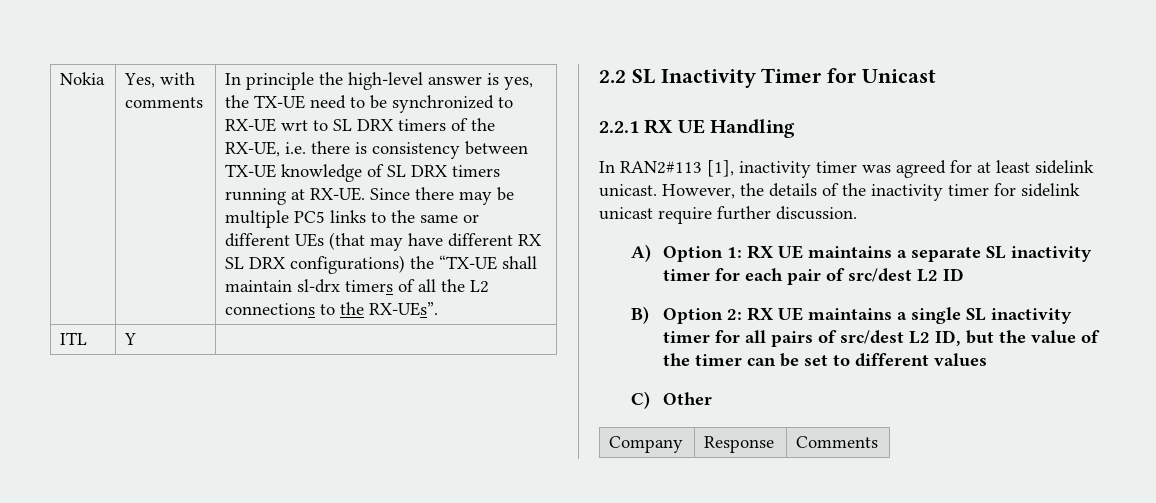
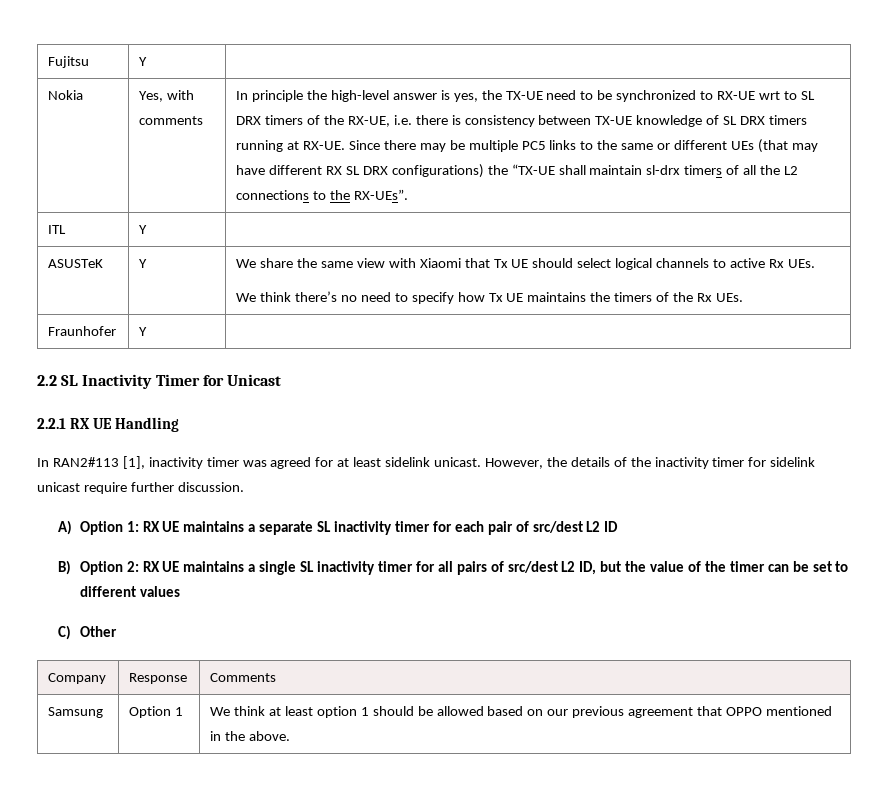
+ Fujitsu | Y
+ ASUSTeK | Y | We share the same view with Xiaomi that Tx UE should select logical channels to active Rx UEs.
+ We think there’s no need to specify how Tx UE maintains the timers of the Rx UEs.
+ Fraunhofer | Y |
+ Samsung | Option 1 | We think at least option 1 should be allowed based on our previous agreement that OPPO mentioned in the above.

